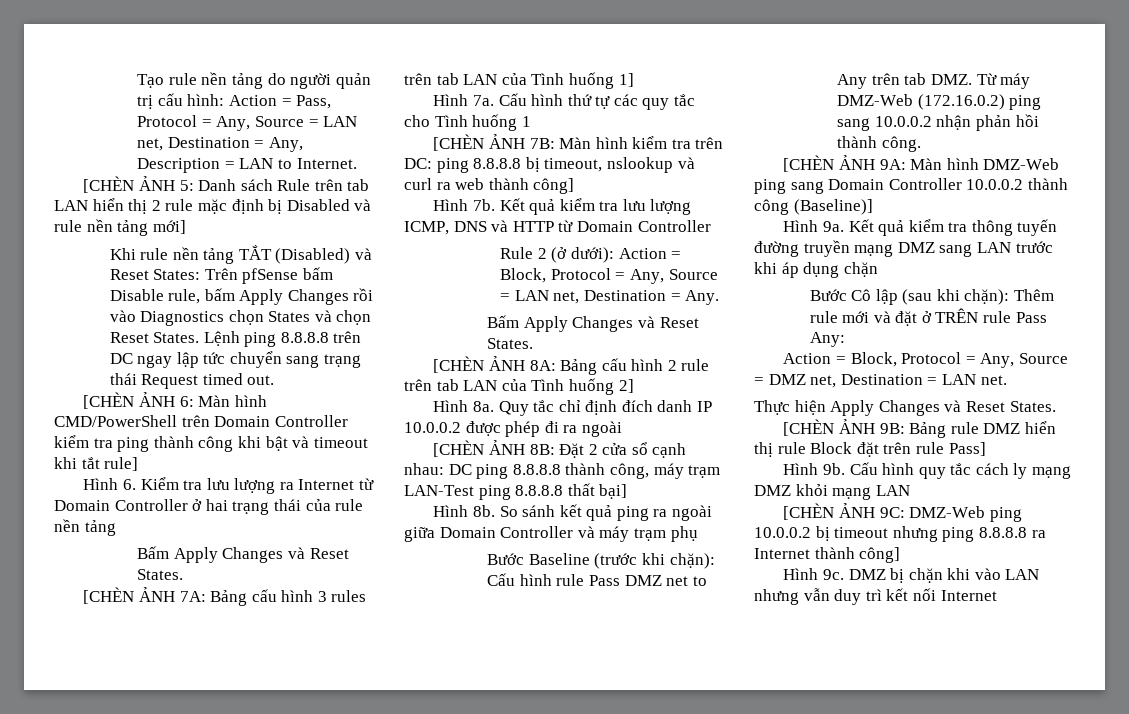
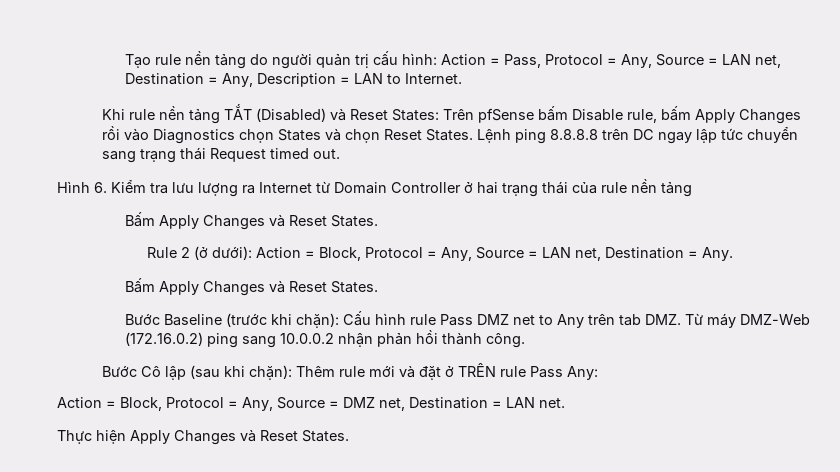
- [CHÈN ẢNH 5: Danh sách Rule trên tab LAN hiển thị 2 rule mặc định bị Disabled và rule nền tảng mới]
- [CHÈN ẢNH 6: Màn hình CMD/PowerShell trên Domain Controller kiểm tra ping thành công khi bật và timeout khi tắt rule]
- [CHÈN ẢNH 7A: Bảng cấu hình 3 rules trên tab LAN của Tình huống 1]
- Hình 7a. Cấu hình thứ tự các quy tắc cho Tình huống 1
- [CHÈN ẢNH 7B: Màn hình kiểm tra trên DC: ping 8.8.8.8 bị timeout, nslookup và curl ra web thành công]
- Hình 7b. Kết quả kiểm tra lưu lượng ICMP, DNS và HTTP từ Domain Controller
- [CHÈN ẢNH 8A: Bảng cấu hình 2 rule trên tab LAN của Tình huống 2]
- Hình 8a. Quy tắc chỉ định đích danh IP 10.0.0.2 được phép đi ra ngoài
- [CHÈN ẢNH 8B: Đặt 2 cửa sổ cạnh nhau: DC ping 8.8.8.8 thành công, máy trạm LAN-Test ping 8.8.8.8 thất bại]
- Hình 8b. So sánh kết quả ping ra ngoài giữa Domain Controller và máy trạm phụ
- [CHÈN ẢNH 9A: Màn hình DMZ-Web ping sang Domain Controller 10.0.0.2 thành công (Baseline)]
- Hình 9a. Kết quả kiểm tra thông tuyến đường truyền mạng DMZ sang LAN trước khi áp dụng chặn
- [CHÈN ẢNH 9B: Bảng rule DMZ hiển thị rule Block đặt trên rule Pass]
- Hình 9b. Cấu hình quy tắc cách ly mạng DMZ khỏi mạng LAN
- [CHÈN ẢNH 9C: DMZ-Web ping 10.0.0.2 bị timeout nhưng ping 8.8.8.8 ra Internet thành công]
- Hình 9c. DMZ bị chặn khi vào LAN nhưng vẫn duy trì kết nối Internet

